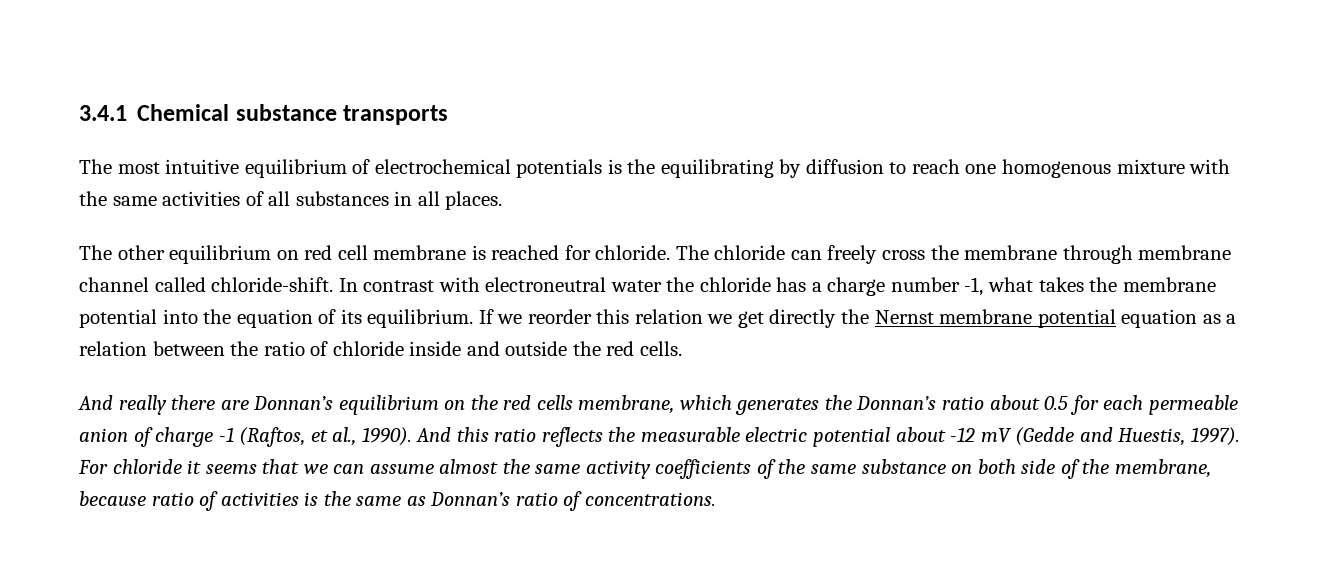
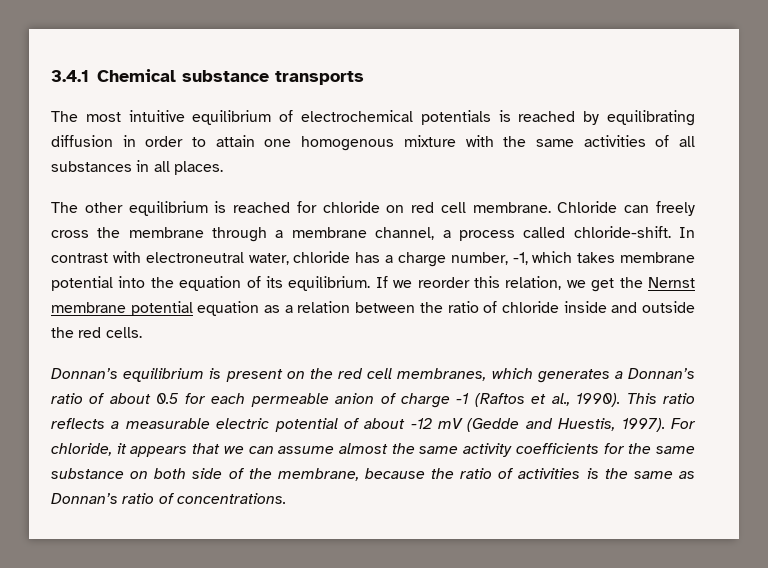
- The most intuitive equilibrium of electrochemical potentials is the equilibrating by diffusion to reach one homogenous mixture with the same activities of all substances in all places.
+ The most intuitive equilibrium of electrochemical potentials is reached by equilibrating diffusion in order to attain one homogenous mixture with the same activities of all substances in all places.
- The other equilibrium on red cell membrane is reached for chloride. The chloride can freely cross the membrane through membrane channel called chloride-shift.
+ The other equilibrium is reached for chloride on red cell membrane. Chloride can freely cross the membrane through a membrane channel, a process called chloride-shift.
- In contrast with electroneutral water the chloride has a charge number -1, what takes the membrane potential into the equation of its equilibrium.
+ In contrast with electroneutral water, chloride has a charge number, -1, which takes membrane potential into the equation of its equilibrium.
- If we reorder this relation we get directly the Nernst membrane potential equation as a relation between the ratio of chloride inside and outside the red cells.
+ If we reorder this relation, we get the Nernst membrane potential equation as a relation between the ratio of chloride inside and outside the red cells.
- And really there are Donnan’s equilibrium on the red cells membrane, which generates the Donnan’s ratio about 0.5 for each permeable anion of charge -1 (Raftos, et al., 1990).
+ Donnan’s equilibrium is present on the red cell membranes, which generates a Donnan’s ratio of about 0.5 for each permeable anion of charge -1 (Raftos et al., 1990).
- And this ratio reflects the measurable electric potential about -12 mV (Gedde and Huestis, 1997).
+ This ratio reflects a measurable electric potential of about -12 mV (Gedde and Huestis, 1997).
- For chloride it seems that we can assume almost the same activity coefficients of the same substance on both side of the membrane, because ratio of activities is the same as Donnan’s ratio of concentrations.
+ For chloride, it appears that we can assume almost the same activity coefficients for the same substance on both side of the membrane, because the ratio of activities is the same as Donnan’s ratio of concentrations.

